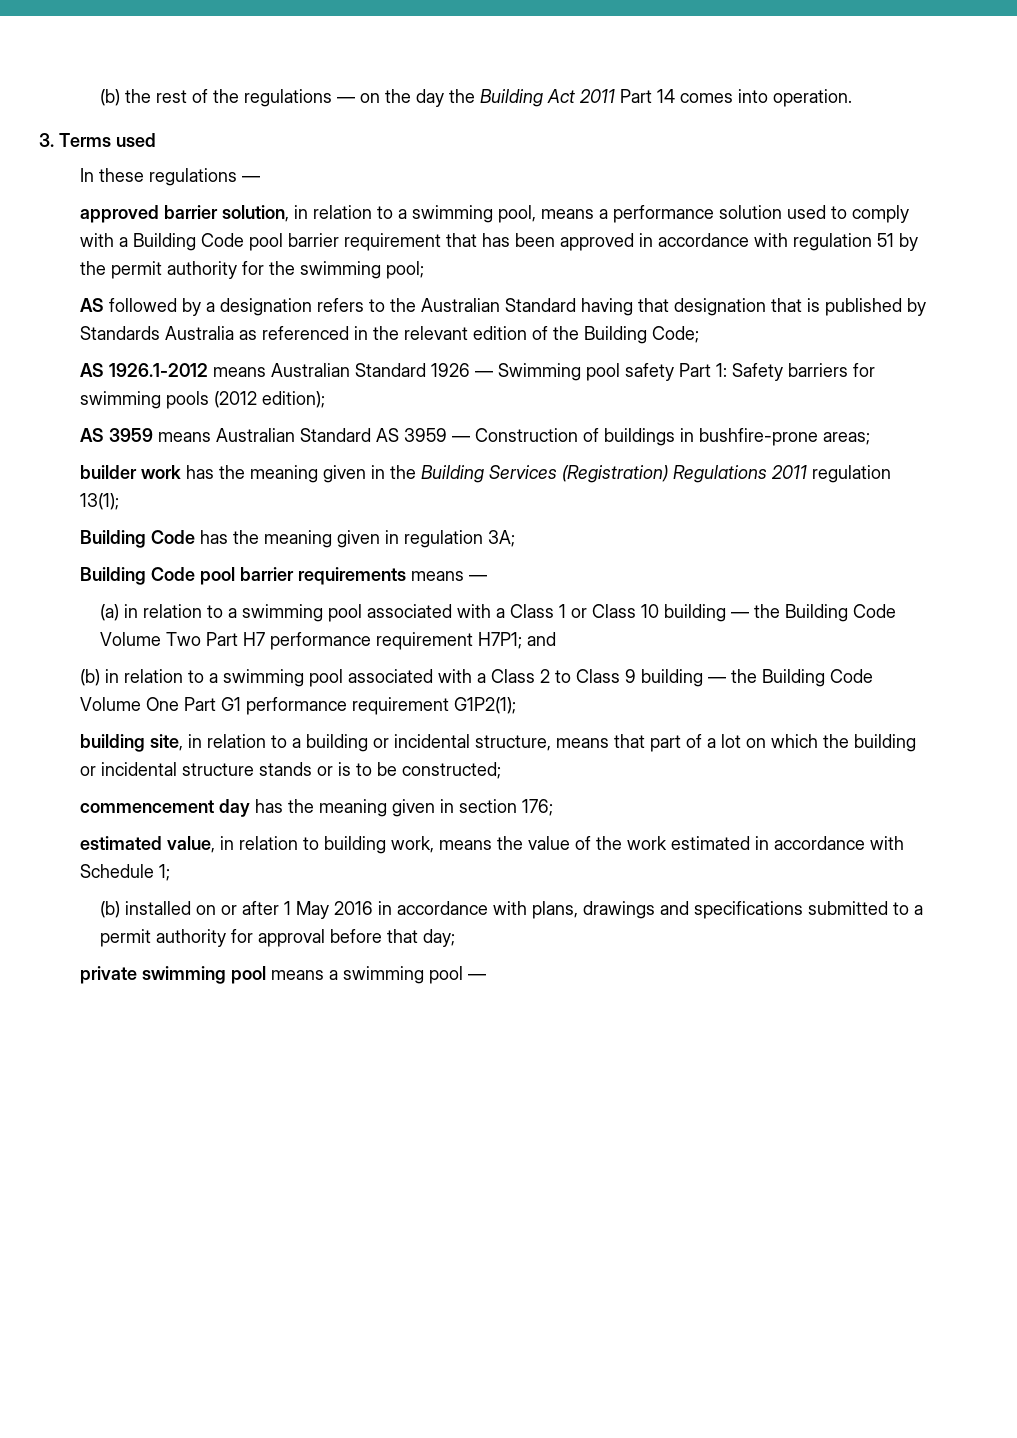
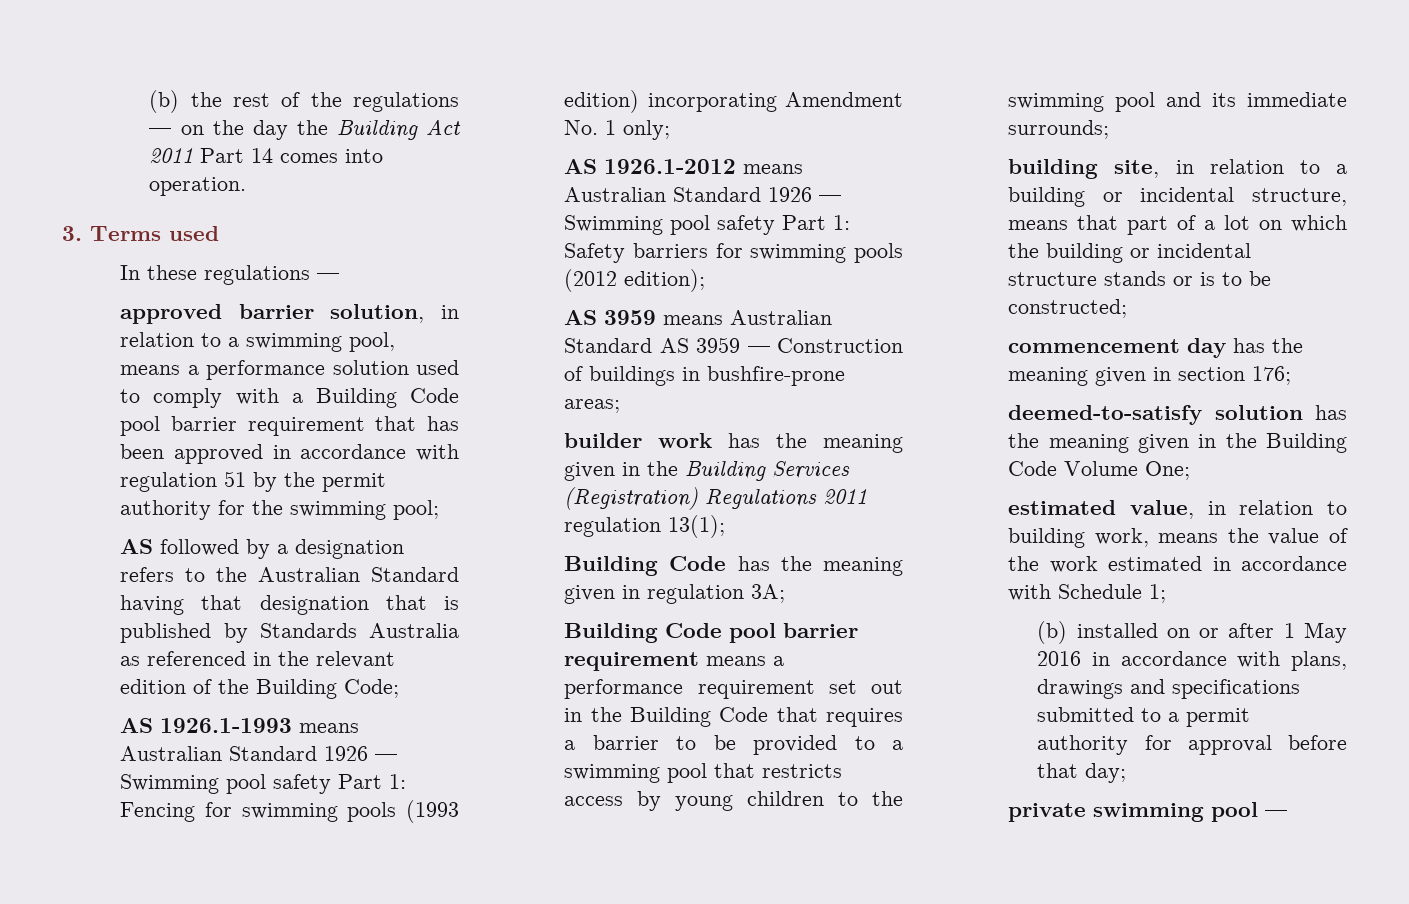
+ AS 1926.1-1993 means Australian Standard 1926 — Swimming pool safety Part 1: Fencing for swimming pools (1993 edition) incorporating Amendment No. 1 only;
- Building Code pool barrier requirements means —
- (a) in relation to a swimming pool associated with a Class 1 or Class 10 building — the Building Code Volume Two Part H7 performance requirement H7P1; and
- (b) in relation to a swimming pool associated with a Class 2 to Class 9 building — the Building Code Volume One Part G1 performance requirement G1P2(1);
+ Building Code pool barrier requirement means a performance requirement set out in the Building Code that requires a barrier to be provided to a swimming pool that restricts access by young children to the swimming pool and its immediate surrounds;
+ deemed-to-satisfy solution has the meaning given in the Building Code Volume One;
- private swimming pool means a swimming pool —
+ private swimming pool —

